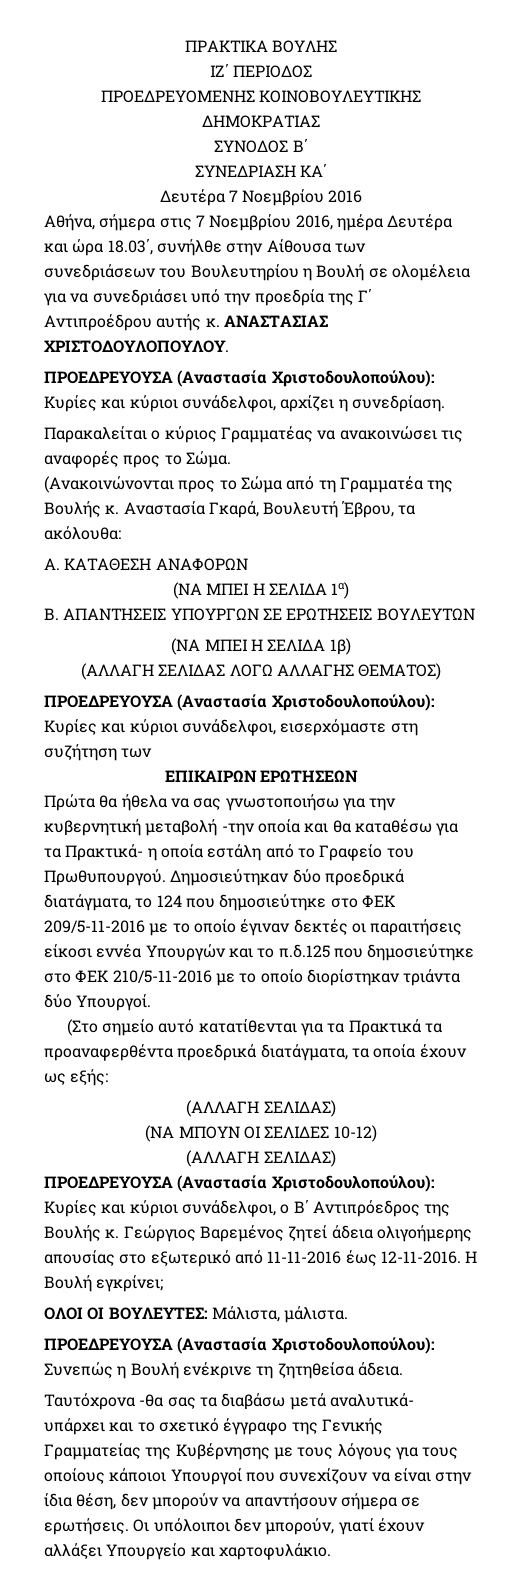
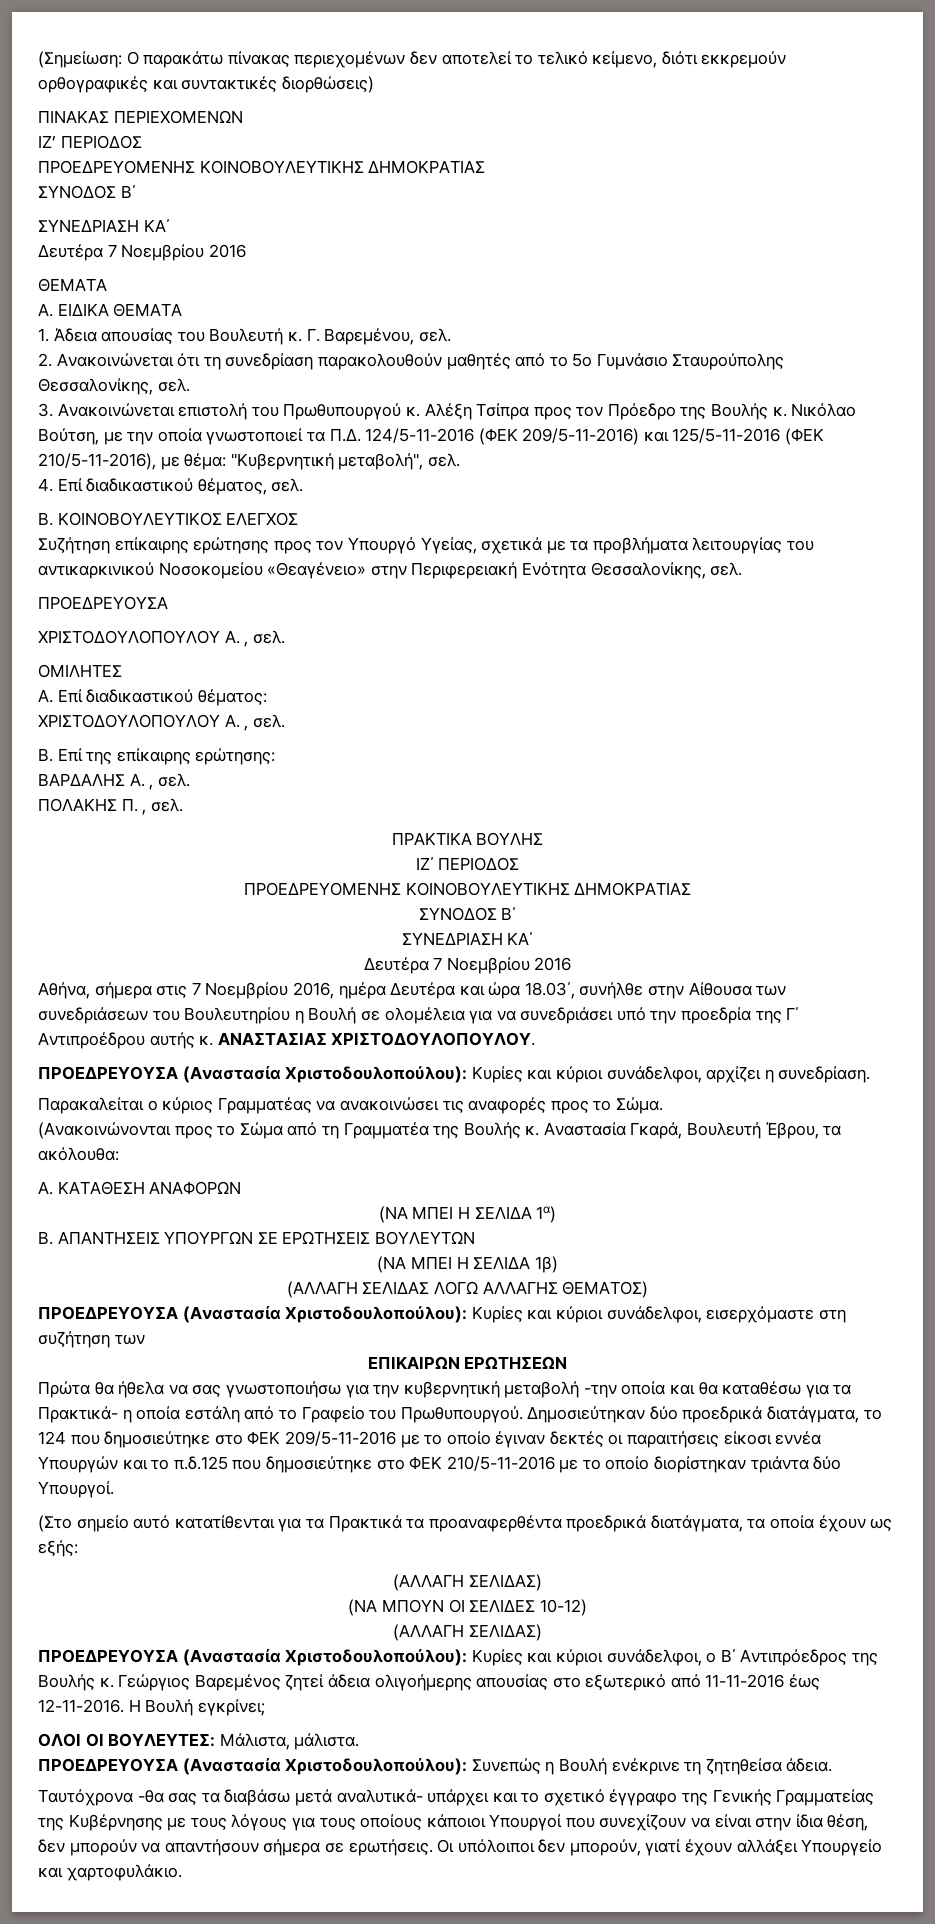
+ (Σημείωση: Ο παρακάτω πίνακας περιεχομένων δεν αποτελεί το τελικό κείμενο, διότι εκκρεμούν ορθογραφικές και συντακτικές διορθώσεις)
+ ΠΙΝΑΚΑΣ ΠΕΡΙΕΧΟΜΕΝΩΝ
+ ΙΖ’ ΠΕΡΙΟΔΟΣ
+ ΠΡΟΕΔΡΕΥΟΜΕΝΗΣ ΚΟΙΝΟΒΟΥΛΕΥΤΙΚΗΣ ΔΗΜΟΚΡΑΤΙΑΣ
+ ΣΥΝΟΔΟΣ Β΄
+ ΣΥΝΕΔΡΙΑΣΗ ΚΑ΄
+ Δευτέρα 7 Νοεμβρίου 2016
+ ΘΕΜΑΤΑ
+ Α. ΕΙΔΙΚΑ ΘΕΜΑΤΑ
+ 1. Άδεια απουσίας του Βουλευτή κ. Γ. Βαρεμένου, σελ.
+ 2. Ανακοινώνεται ότι τη συνεδρίαση παρακολουθούν μαθητές από το 5ο Γυμνάσιο Σταυρούπολης Θεσσαλονίκης, σελ.
+ 3. Ανακοινώνεται επιστολή του Πρωθυπουργού κ. Αλέξη Τσίπρα προς τον Πρόεδρο της Βουλής κ. Νικόλαο Βούτση, με την οποία γνωστοποιεί τα Π.Δ. 124/5-11-2016 (ΦΕΚ 209/5-11-2016) και 125/5-11-2016 (ΦΕΚ 210/5-11-2016), με θέμα: "Κυβερνητική μεταβολή", σελ.
+ 4. Επί διαδικαστικού θέματος, σελ.
+ Β. ΚΟΙΝΟΒΟΥΛΕΥΤΙΚΟΣ ΕΛΕΓΧΟΣ
+ Συζήτηση επίκαιρης ερώτησης προς τον Υπουργό Υγείας, σχετικά με τα προβλήματα λειτουργίας του αντικαρκινικού Νοσοκομείου «Θεαγένειο» στην Περιφερειακή Ενότητα Θεσσαλονίκης, σελ.
+ ΠΡΟΕΔΡΕΥΟΥΣΑ
+ ΧΡΙΣΤΟΔΟΥΛΟΠΟΥΛΟΥ Α. , σελ.
+ ΟΜΙΛΗΤΕΣ
+ Α. Επί διαδικαστικού θέματος:
+ ΧΡΙΣΤΟΔΟΥΛΟΠΟΥΛΟΥ Α. , σελ.
+ Β. Επί της επίκαιρης ερώτησης:
+ ΒΑΡΔΑΛΗΣ Α. , σελ.
+ ΠΟΛΑΚΗΣ Π. , σελ.

